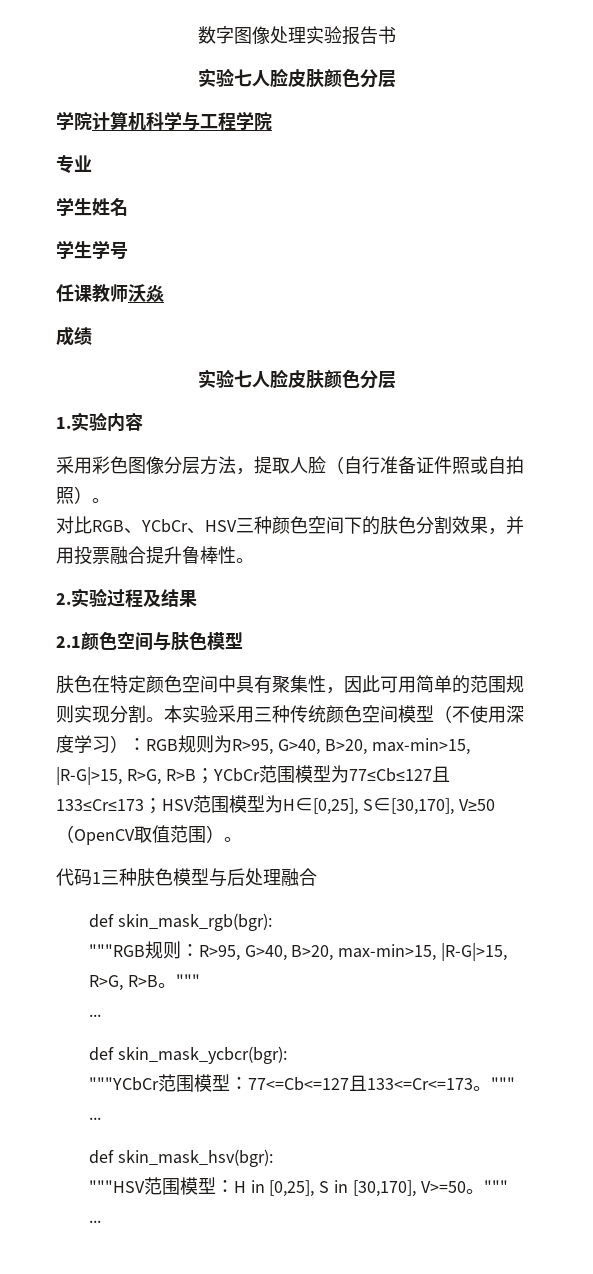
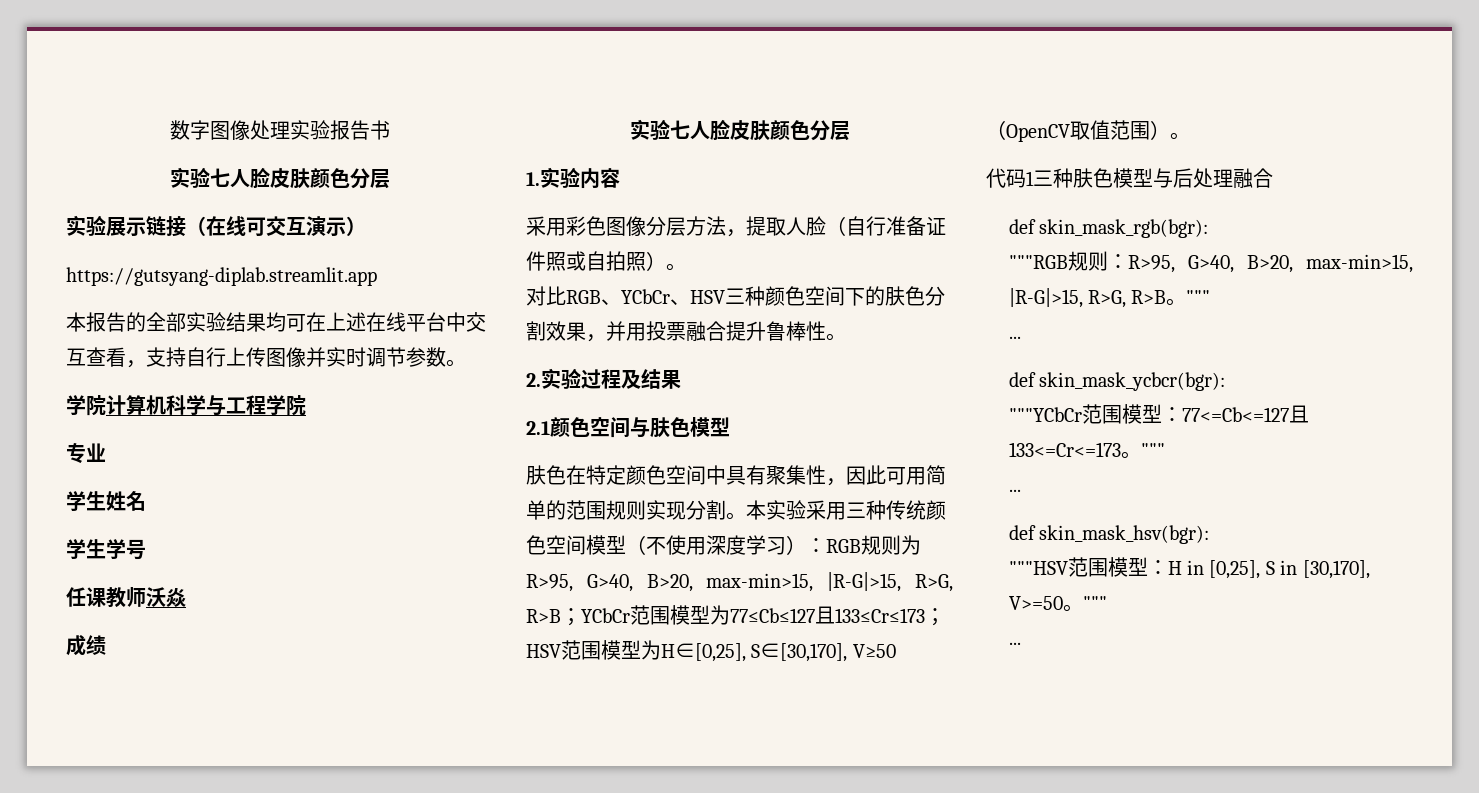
+ 实验展示链接（在线可交互演示）
+ https://gutsyang-diplab.streamlit.app
+ 本报告的全部实验结果均可在上述在线平台中交互查看，支持自行上传图像并实时调节参数。

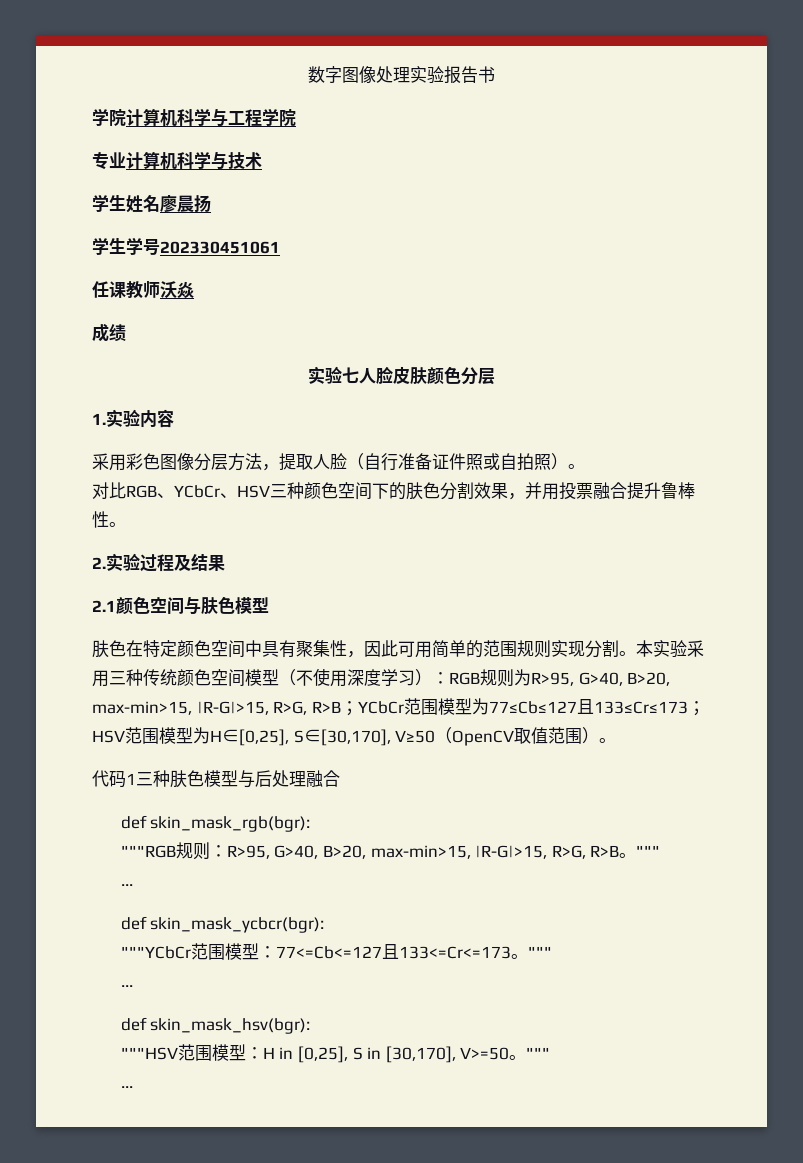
  数字图像处理实验报告书
- 实验七人脸皮肤颜色分层
- 实验展示链接（在线可交互演示）
- https://gutsyang-diplab.streamlit.app
- 本报告的全部实验结果均可在上述在线平台中交互查看，支持自行上传图像并实时调节参数。
- 专业
+ 专业计算机科学与技术
- 学生姓名
+ 学生姓名廖晨扬
- 学生学号
+ 学生学号202330451061

